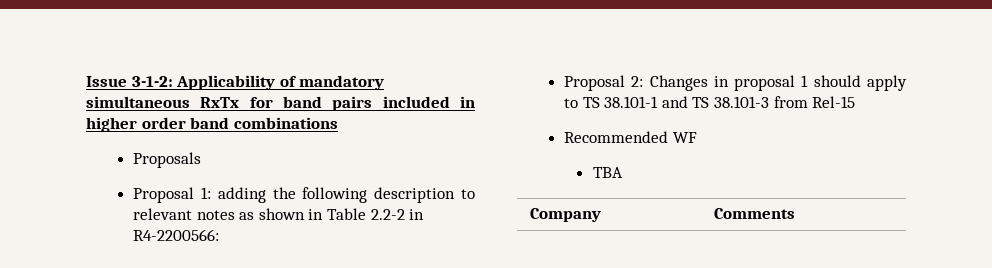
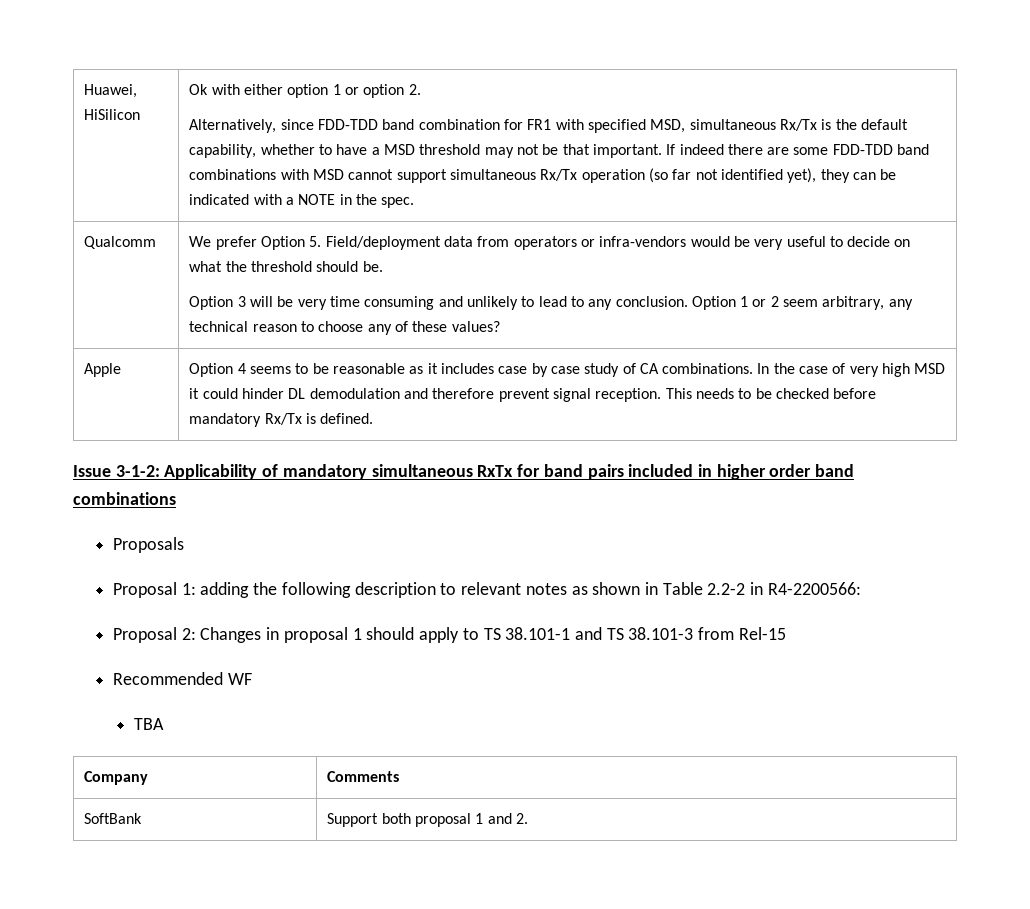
+ Huawei, HiSilicon | Ok with either option 1 or option 2.
+ Alternatively, since FDD-TDD band combination for FR1 with specified MSD, simultaneous Rx/Tx is the default capability, whether to have a MSD threshold may not be that important. If indeed there are some FDD-TDD band combinations with MSD cannot support simultaneous Rx/Tx operation (so far not identified yet), they can be indicated with a NOTE in the spec.
+ Qualcomm | We prefer Option 5. Field/deployment data from operators or infra-vendors would be very useful to decide on what the threshold should be.
+ Option 3 will be very time consuming and unlikely to lead to any conclusion. Option 1 or 2 seem arbitrary, any technical reason to choose any of these values?
+ Apple | Option 4 seems to be reasonable as it includes case by case study of CA combinations. In the case of very high MSD it could hinder DL demodulation and therefore prevent signal reception. This needs to be checked before mandatory Rx/Tx is defined.
+ SoftBank | Support both proposal 1 and 2.

